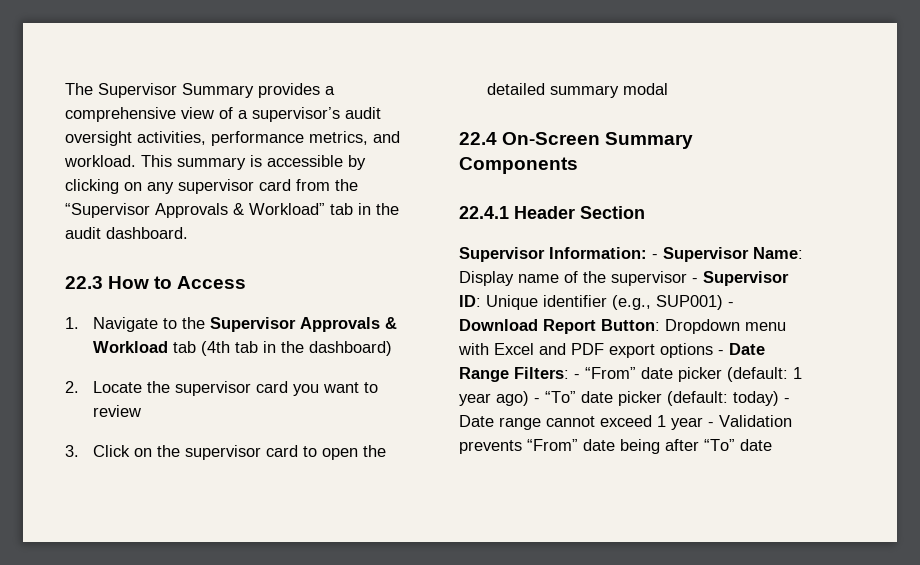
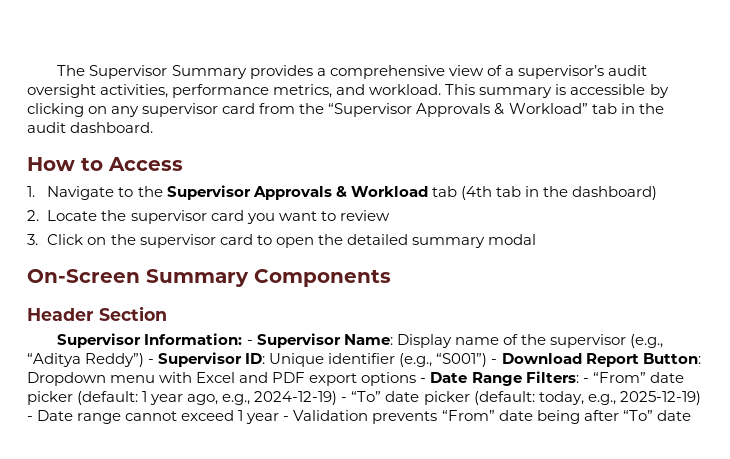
- 22.3 How to Access
+ How to Access
- 22.4 On-Screen Summary Components
+ On-Screen Summary Components
- 22.4.1 Header Section
+ Header Section
- Supervisor Information: - Supervisor Name: Display name of the supervisor - Supervisor ID: Unique identifier (e.g., SUP001) - Download Report Button: Dropdown menu with Excel and PDF export options - Date Range Filters: - “From” date picker (default: 1 year ago) - “To” date picker (default: today) - Date range cannot exceed 1 year - Validation prevents “From” date being after “To” date
+ Supervisor Information: - Supervisor Name: Display name of the supervisor (e.g., “Aditya Reddy”) - Supervisor ID: Unique identifier (e.g., “S001”) - Download Report Button: Dropdown menu with Excel and PDF export options - Date Range Filters: - “From” date picker (default: 1 year ago, e.g., 2024-12-19) - “To” date picker (default: today, e.g., 2025-12-19) - Date range cannot exceed 1 year - Validation prevents “From” date being after “To” date

